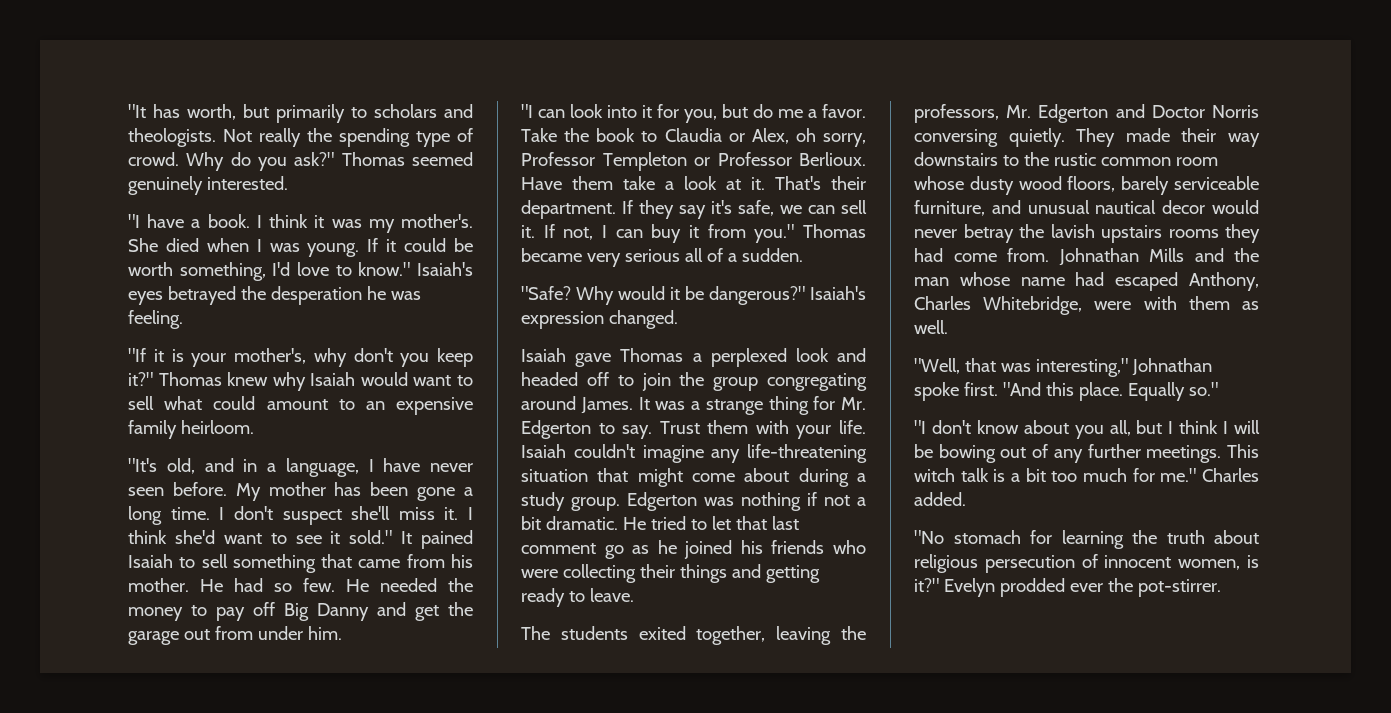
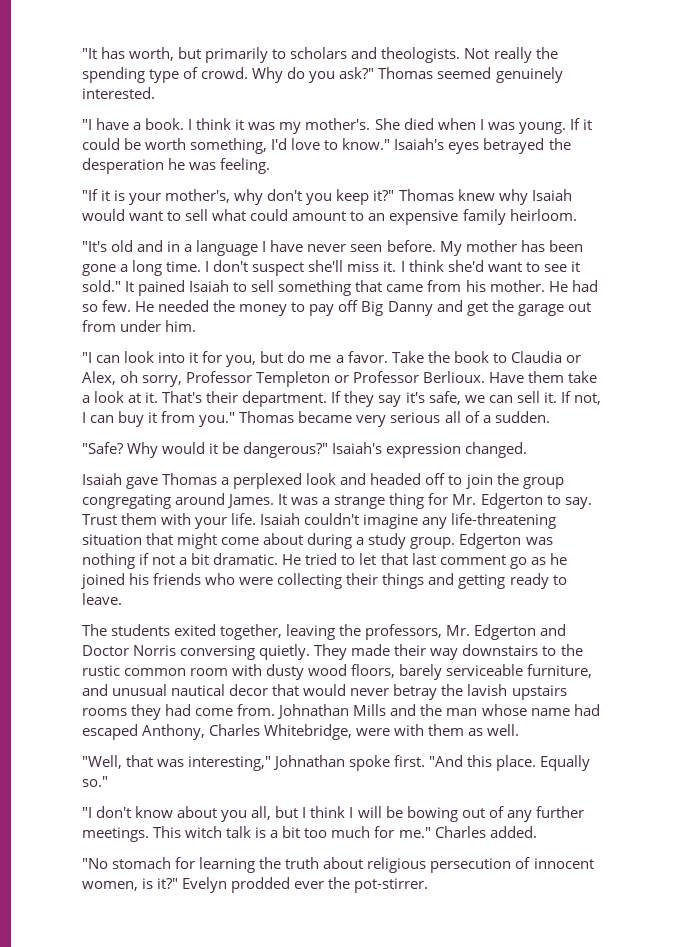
- "It's old, and in a language, I have never seen before.
+ "It's old and in a language I have never seen before.
- They made their way downstairs to the rustic common room whose dusty wood floors, barely serviceable furniture, and unusual nautical decor would never betray the lavish upstairs rooms they had come from.
+ They made their way downstairs to the rustic common room with dusty wood floors, barely serviceable furniture, and unusual nautical decor that would never betray the lavish upstairs rooms they had come from.

